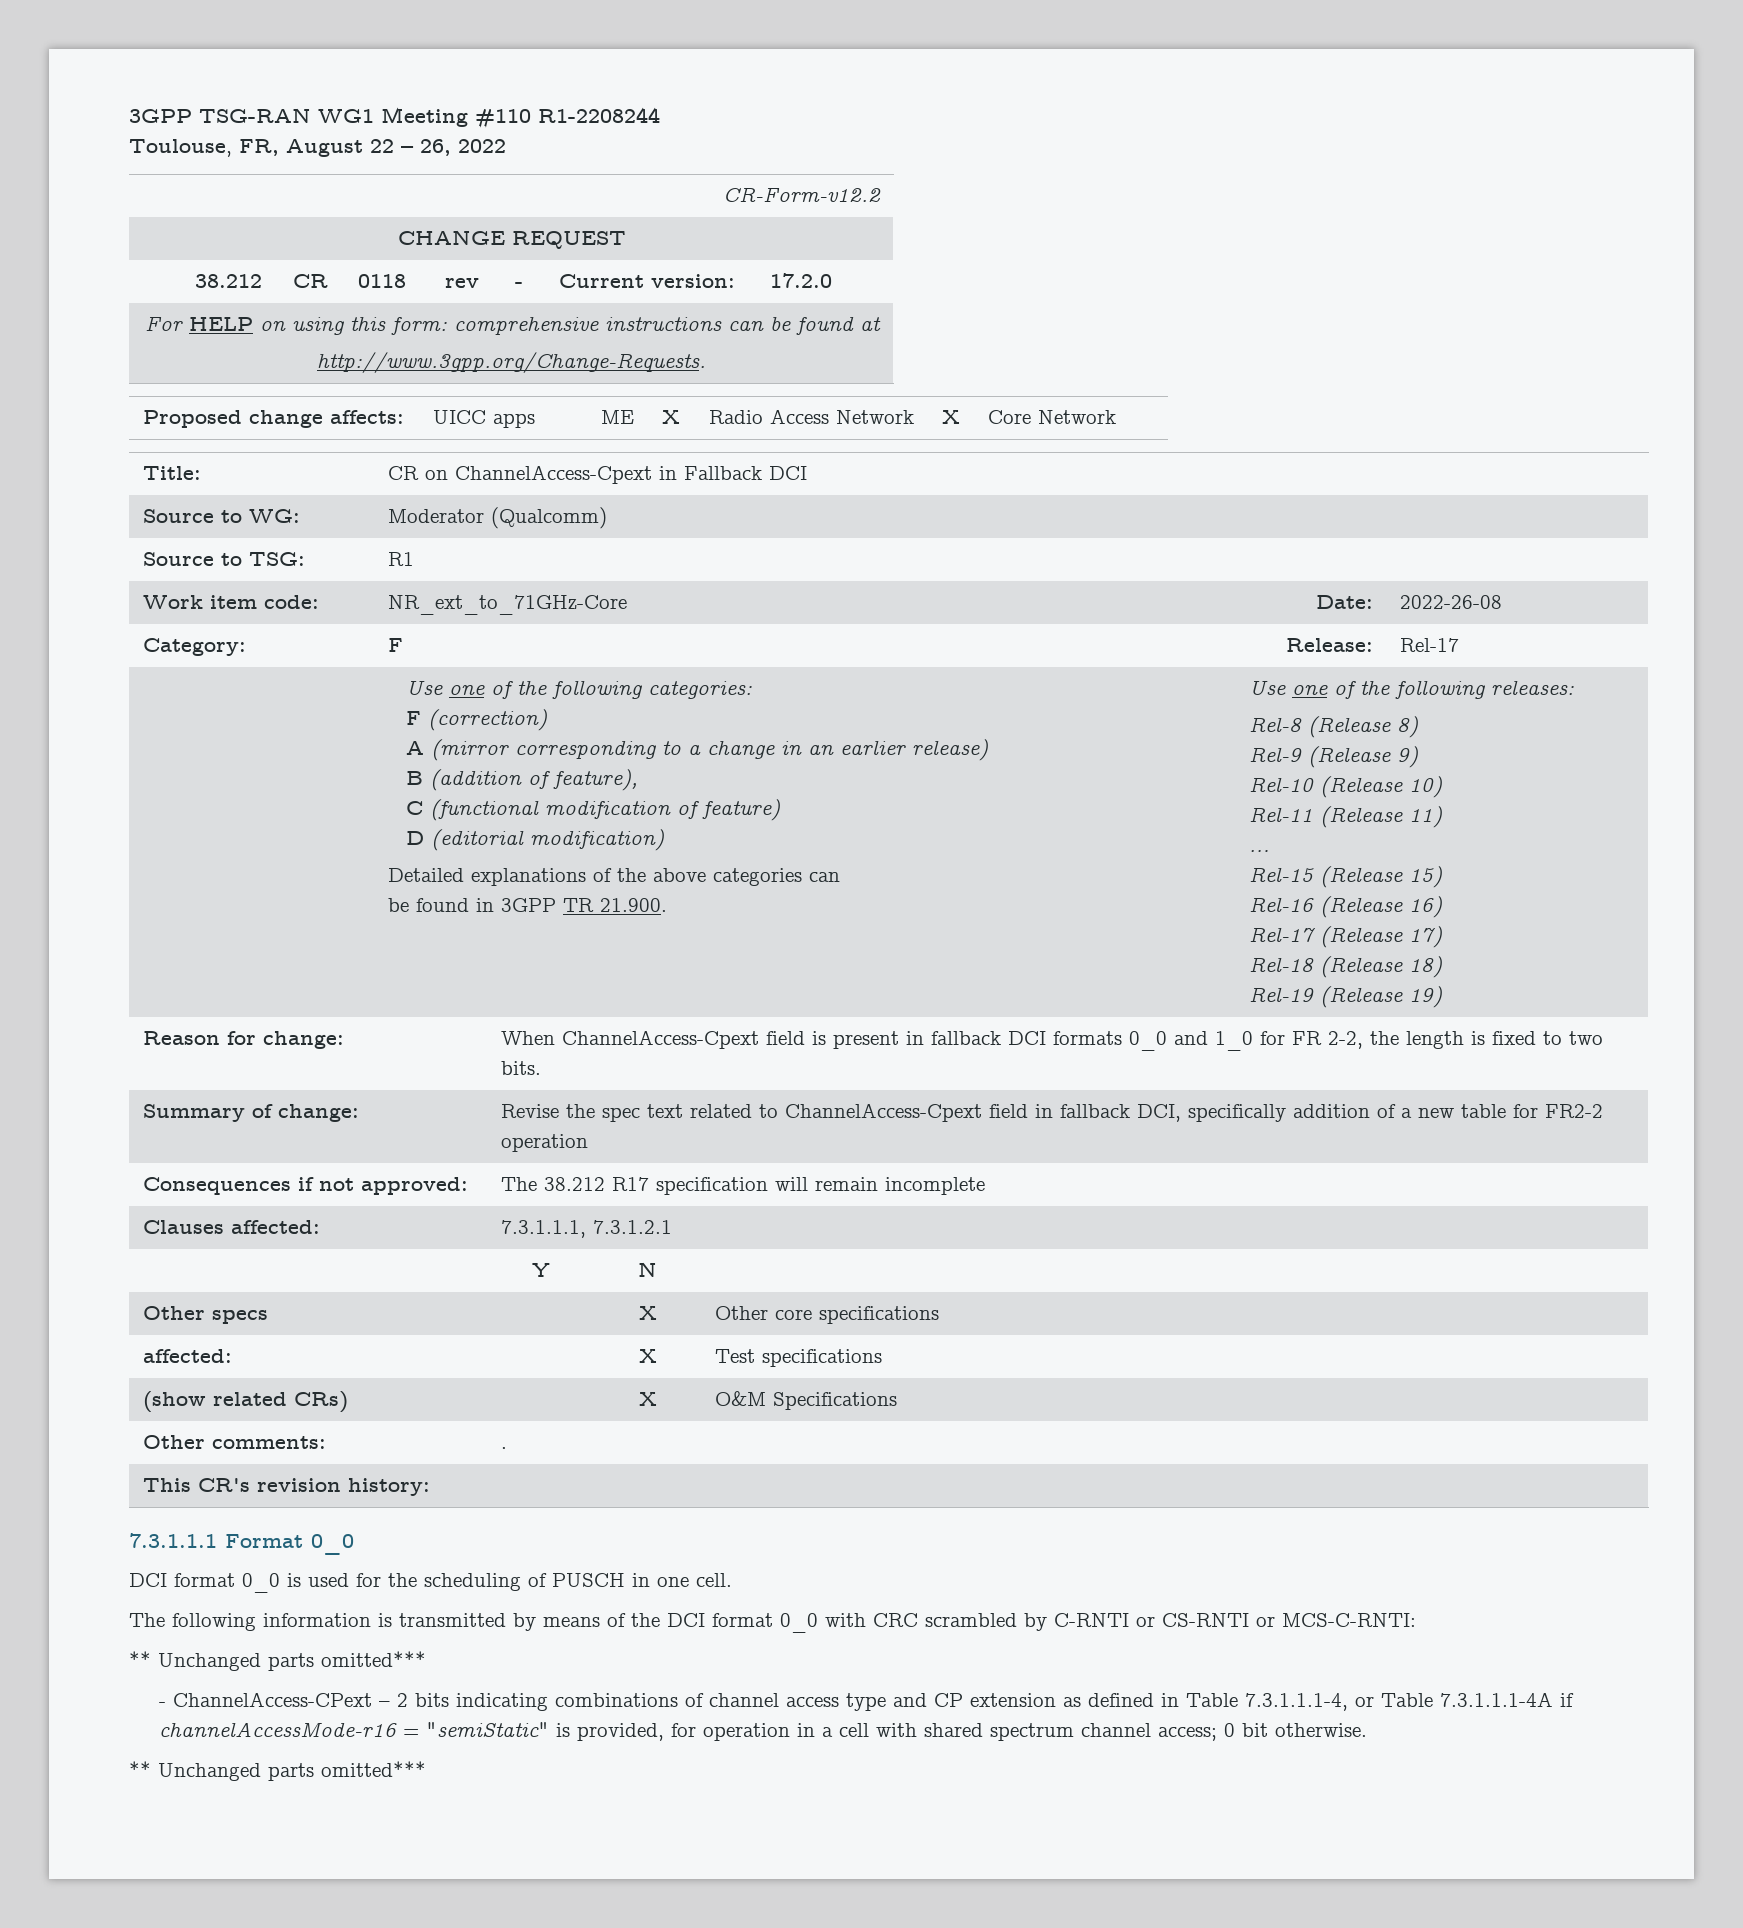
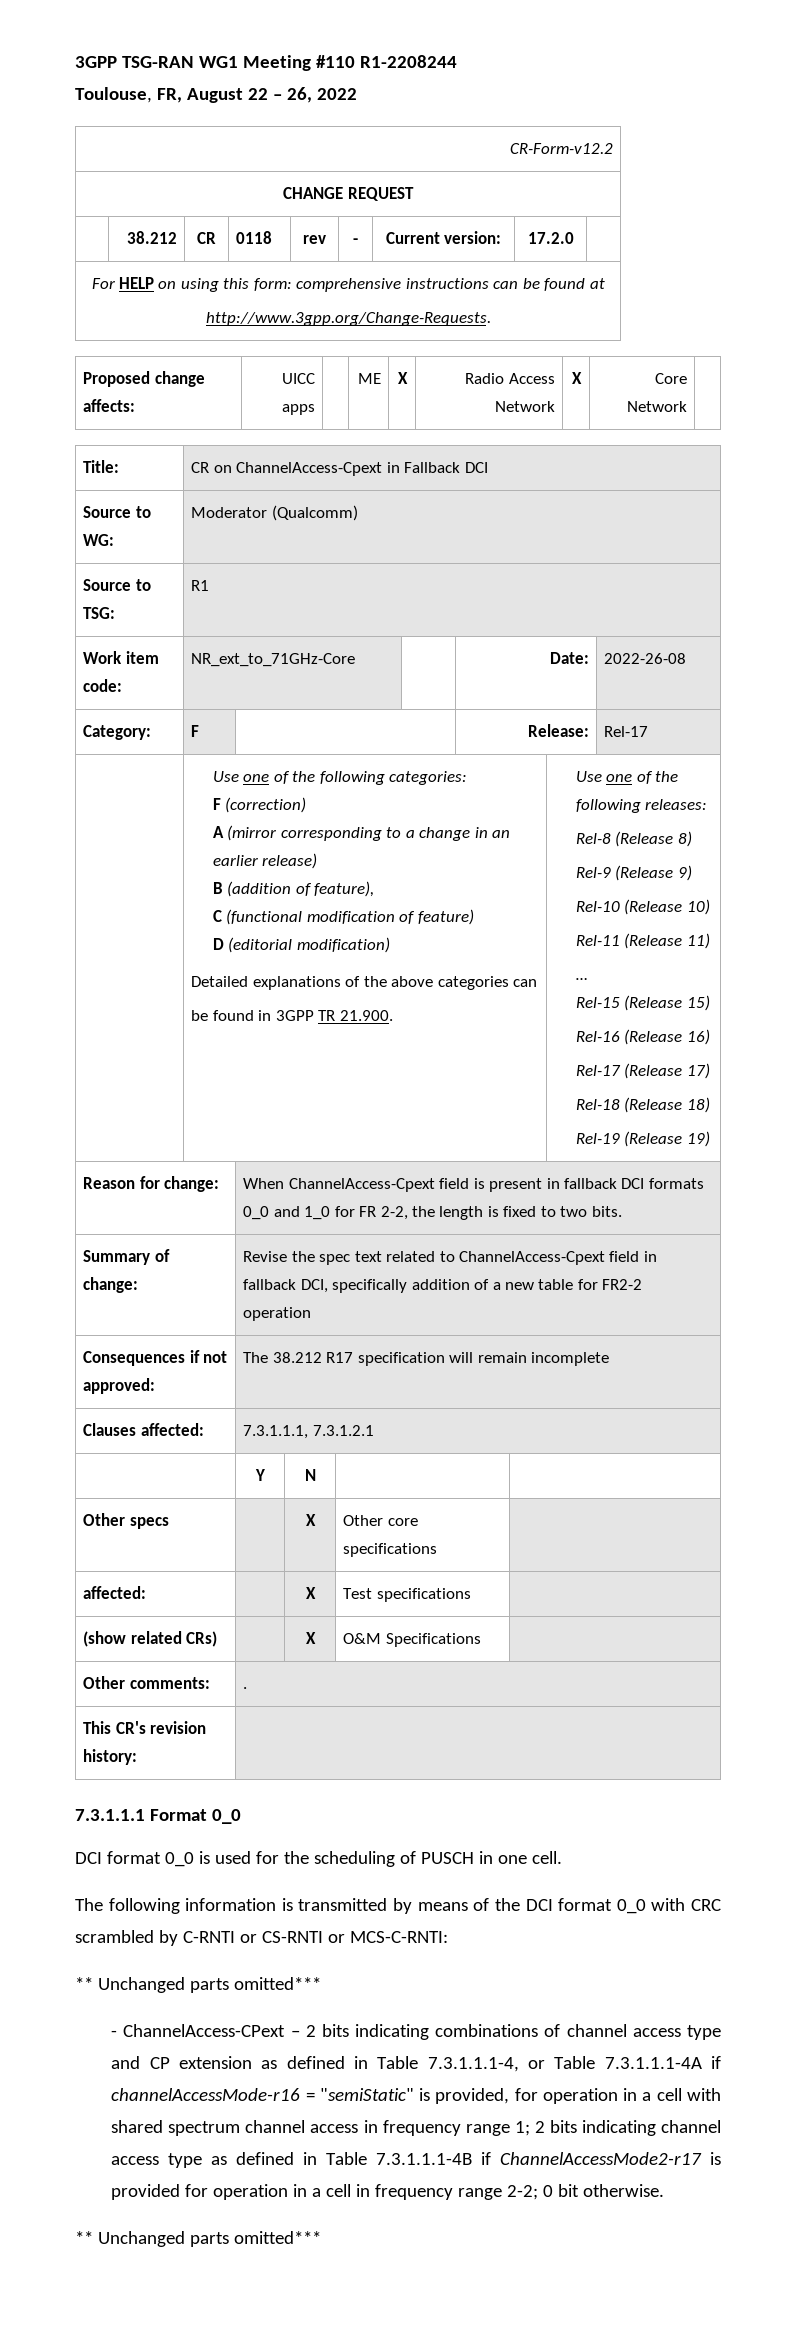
- - ChannelAccess-CPext – 2 bits indicating combinations of channel access type and CP extension as defined in Table 7.3.1.1.1-4, or Table 7.3.1.1.1-4A if channelAccessMode-r16 = "semiStatic" is provided, for operation in a cell with shared spectrum channel access; 0 bit otherwise.
+ - ChannelAccess-CPext – 2 bits indicating combinations of channel access type and CP extension as defined in Table 7.3.1.1.1-4, or Table 7.3.1.1.1-4A if channelAccessMode-r16 = "semiStatic" is provided, for operation in a cell with shared spectrum channel access in frequency range 1; 2 bits indicating channel access type as defined in Table 7.3.1.1.1-4B if ChannelAccessMode2-r17 is provided for operation in a cell in frequency range 2-2; 0 bit otherwise.

